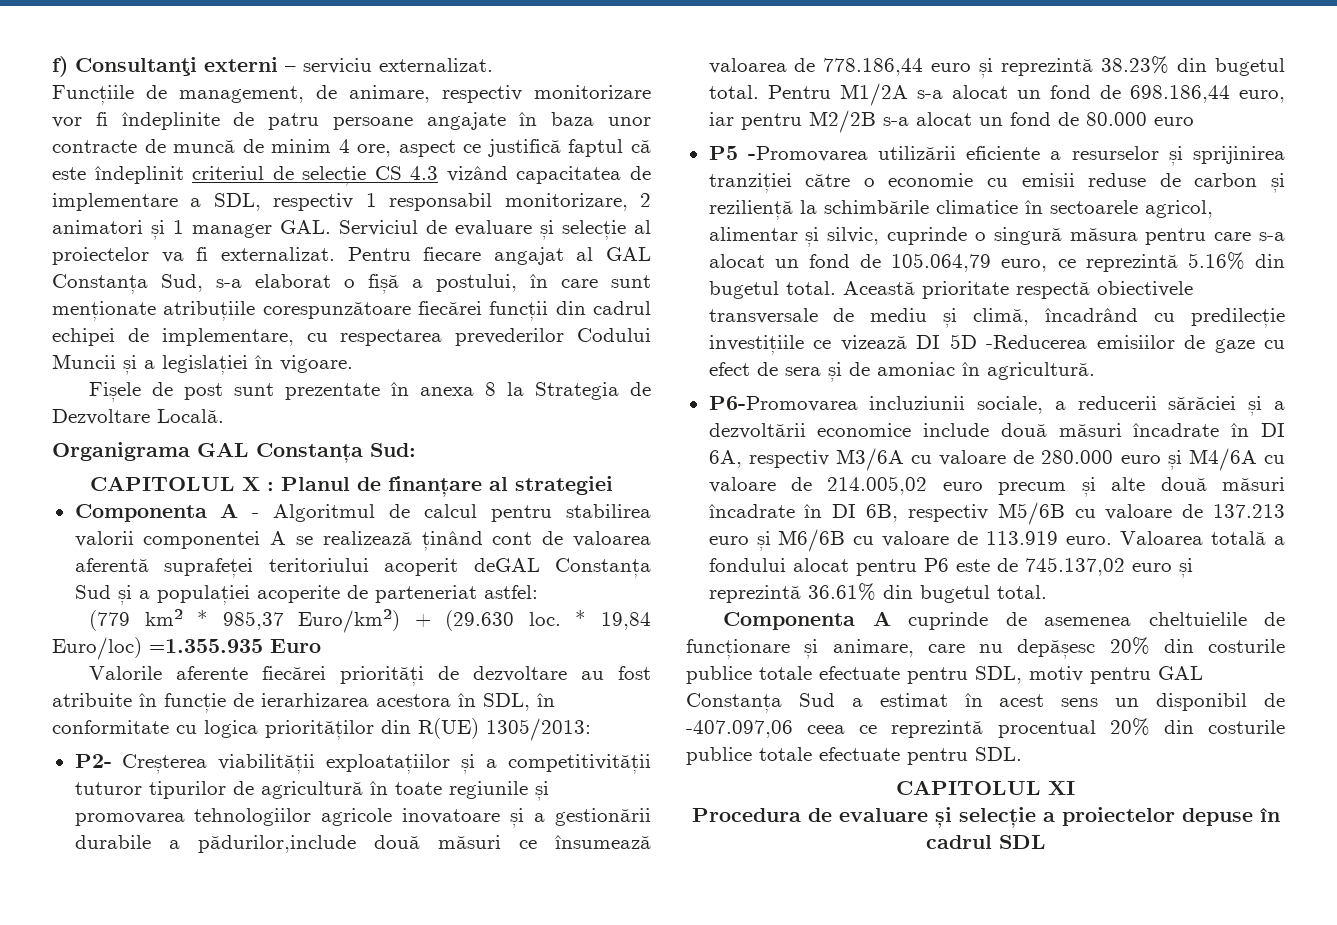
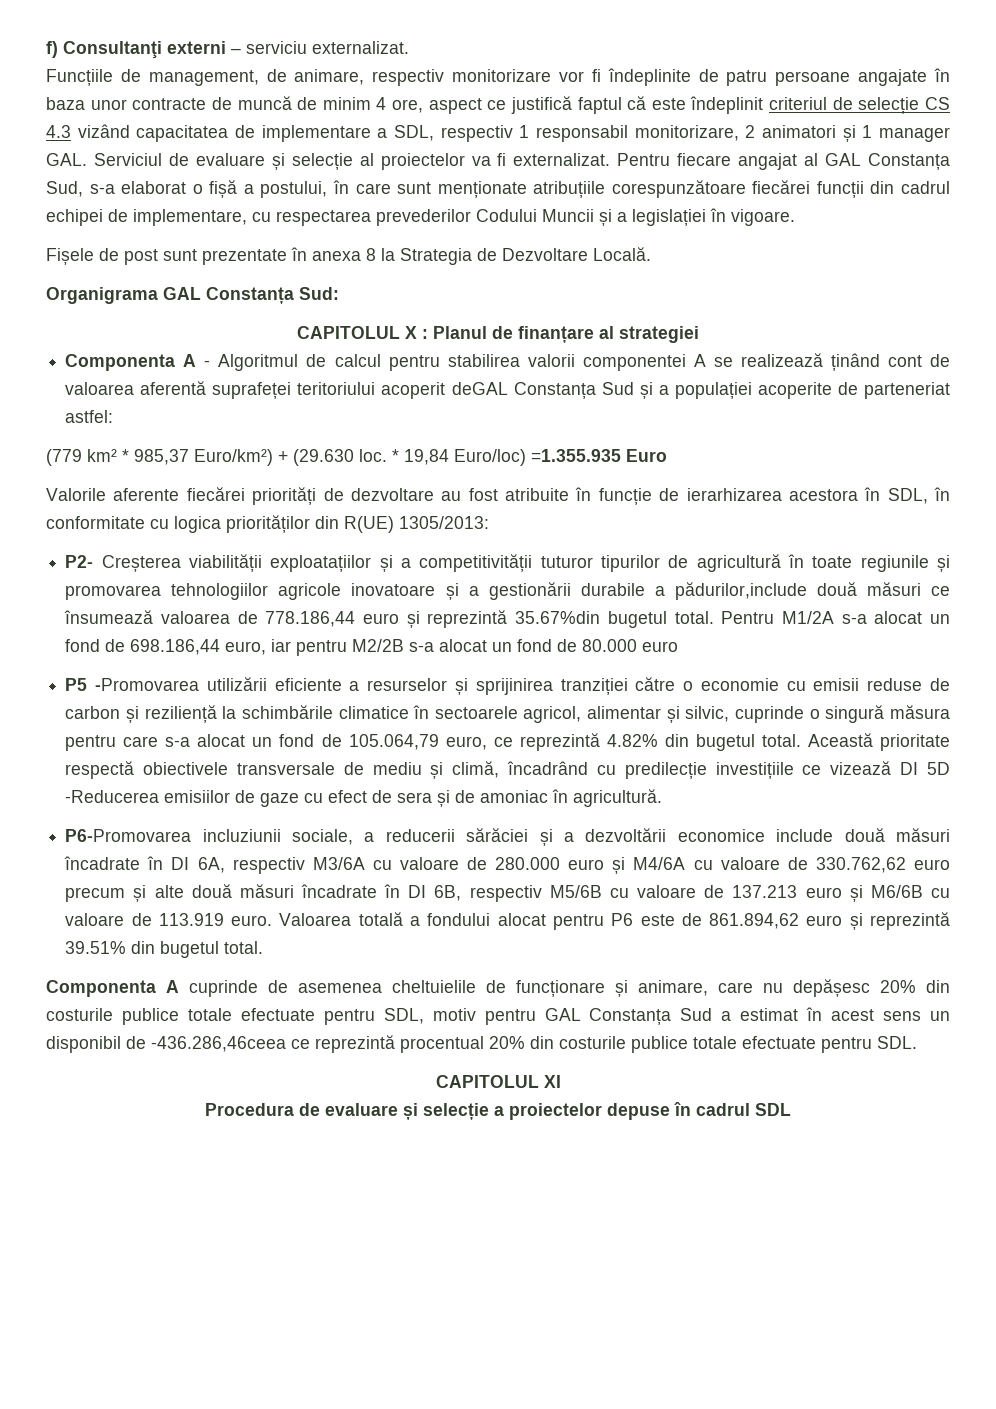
- P2- Creșterea viabilității exploatațiilor și a competitivității tuturor tipurilor de agricultură în toate regiunile și promovarea tehnologiilor agricole inovatoare și a gestionării durabile a pădurilor,include două măsuri ce însumează valoarea de 778.186,44 euro și reprezintă 38.23% din bugetul total.
+ P2- Creșterea viabilității exploatațiilor și a competitivității tuturor tipurilor de agricultură în toate regiunile și promovarea tehnologiilor agricole inovatoare și a gestionării durabile a pădurilor,include două măsuri ce însumează valoarea de 778.186,44 euro și reprezintă 35.67%din bugetul total.
- P5 -Promovarea utilizării eficiente a resurselor și sprijinirea tranziției către o economie cu emisii reduse de carbon și reziliență la schimbările climatice în sectoarele agricol, alimentar și silvic, cuprinde o singură măsura pentru care s-a alocat un fond de 105.064,79 euro, ce reprezintă 5.16% din bugetul total.
+ P5 -Promovarea utilizării eficiente a resurselor și sprijinirea tranziției către o economie cu emisii reduse de carbon și reziliență la schimbările climatice în sectoarele agricol, alimentar și silvic, cuprinde o singură măsura pentru care s-a alocat un fond de 105.064,79 euro, ce reprezintă 4.82% din bugetul total.
- P6-Promovarea incluziunii sociale, a reducerii sărăciei și a dezvoltării economice include două măsuri încadrate în DI 6A, respectiv M3/6A cu valoare de 280.000 euro și M4/6A cu valoare de 214.005,02 euro precum și alte două măsuri încadrate în DI 6B, respectiv M5/6B cu valoare de 137.213 euro și M6/6B cu valoare de 113.919 euro.
+ P6-Promovarea incluziunii sociale, a reducerii sărăciei și a dezvoltării economice include două măsuri încadrate în DI 6A, respectiv M3/6A cu valoare de 280.000 euro și M4/6A cu valoare de 330.762,62 euro precum și alte două măsuri încadrate în DI 6B, respectiv M5/6B cu valoare de 137.213 euro și M6/6B cu valoare de 113.919 euro.
- Valoarea totală a fondului alocat pentru P6 este de 745.137,02 euro și reprezintă 36.61% din bugetul total.
+ Valoarea totală a fondului alocat pentru P6 este de 861.894,62 euro și reprezintă 39.51% din bugetul total.
- Componenta A cuprinde de asemenea cheltuielile de funcționare și animare, care nu depășesc 20% din costurile publice totale efectuate pentru SDL, motiv pentru GAL Constanța Sud a estimat în acest sens un disponibil de -407.097,06 ceea ce reprezintă procentual 20% din costurile publice totale efectuate pentru SDL.
+ Componenta A cuprinde de asemenea cheltuielile de funcționare și animare, care nu depășesc 20% din costurile publice totale efectuate pentru SDL, motiv pentru GAL Constanța Sud a estimat în acest sens un disponibil de -436.286,46ceea ce reprezintă procentual 20% din costurile publice totale efectuate pentru SDL.

